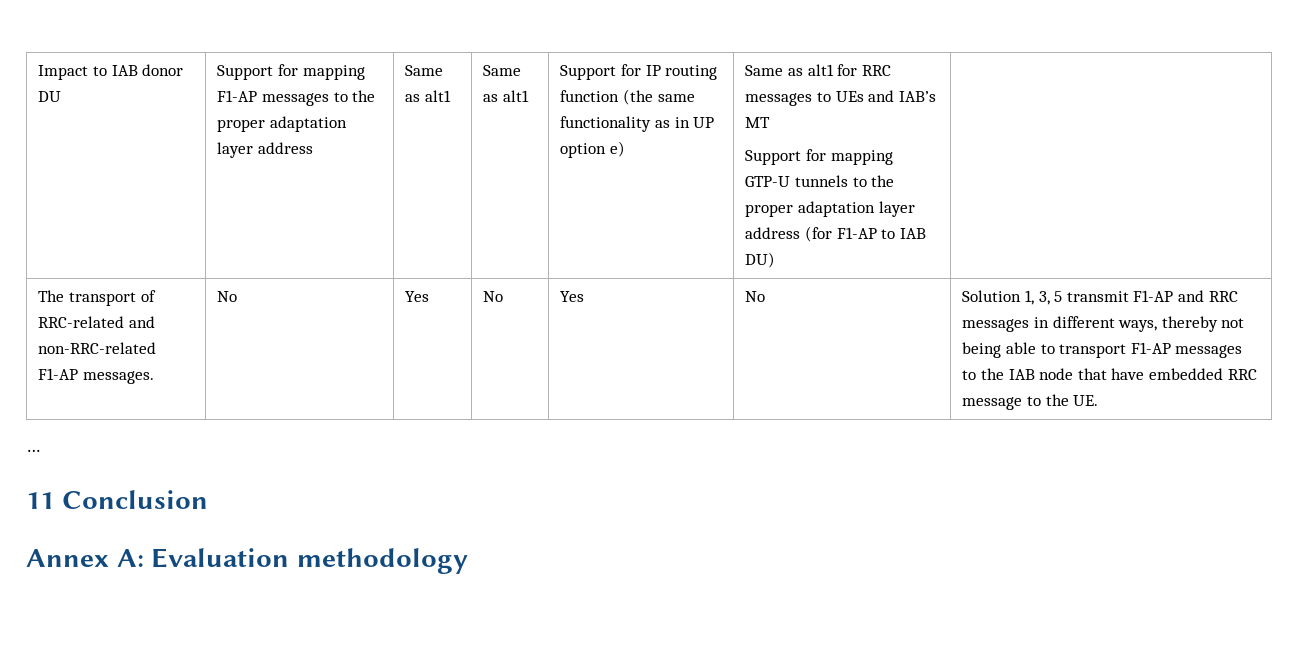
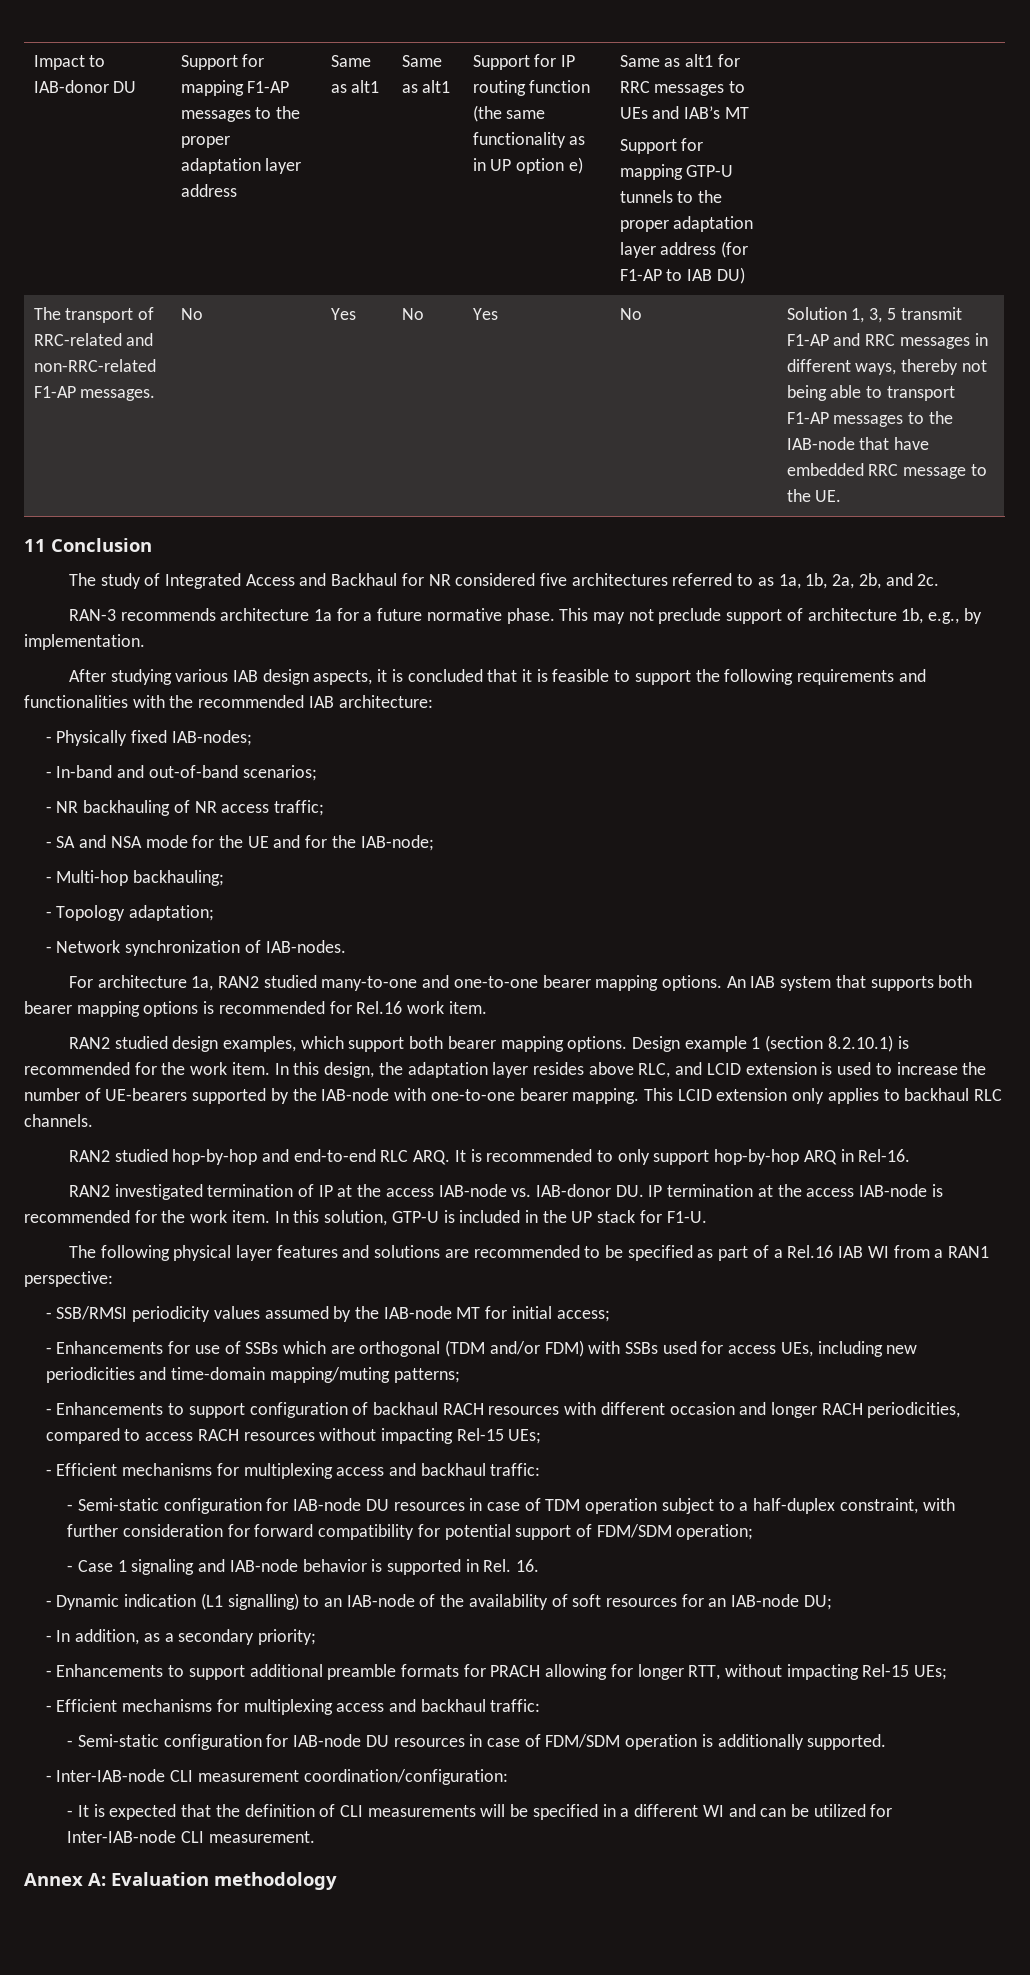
- Impact to IAB donor DU
+ Impact to IAB-donor DU
- Solution 1, 3, 5 transmit F1-AP and RRC messages in different ways, thereby not being able to transport F1-AP messages to the IAB node that have embedded RRC message to the UE.
+ Solution 1, 3, 5 transmit F1-AP and RRC messages in different ways, thereby not being able to transport F1-AP messages to the IAB-node that have embedded RRC message to the UE.
- …
+ The study of Integrated Access and Backhaul for NR considered five architectures referred to as 1a, 1b, 2a, 2b, and 2c.
+ RAN-3 recommends architecture 1a for a future normative phase. This may not preclude support of architecture 1b, e.g., by implementation.
+ After studying various IAB design aspects, it is concluded that it is feasible to support the following requirements and functionalities with the recommended IAB architecture:
+ - Physically fixed IAB-nodes;
+ - In-band and out-of-band scenarios;
+ - NR backhauling of NR access traffic;
+ - SA and NSA mode for the UE and for the IAB-node;
+ - Multi-hop backhauling;
+ - Topology adaptation;
+ - Network synchronization of IAB-nodes.
+ For architecture 1a, RAN2 studied many-to-one and one-to-one bearer mapping options. An IAB system that supports both bearer mapping options is recommended for Rel.16 work item.
+ RAN2 studied design examples, which support both bearer mapping options. Design example 1 (section 8.2.10.1) is recommended for the work item. In this design, the adaptation layer resides above RLC, and LCID extension is used to increase the number of UE-bearers supported by the IAB-node with one-to-one bearer mapping. This LCID extension only applies to backhaul RLC channels.
+ RAN2 studied hop-by-hop and end-to-end RLC ARQ. It is recommended to only support hop-by-hop ARQ in Rel-16.
+ RAN2 investigated termination of IP at the access IAB-node vs. IAB-donor DU. IP termination at the access IAB-node is recommended for the work item. In this solution, GTP-U is included in the UP stack for F1-U.
+ The following physical layer features and solutions are recommended to be specified as part of a Rel.16 IAB WI from a RAN1 perspective:
+ - SSB/RMSI periodicity values assumed by the IAB-node MT for initial access;
+ - Enhancements for use of SSBs which are orthogonal (TDM and/or FDM) with SSBs used for access UEs, including new periodicities and time-domain mapping/muting patterns;
+ - Enhancements to support configuration of backhaul RACH resources with different occasion and longer RACH periodicities, compared to access RACH resources without impacting Rel-15 UEs;
+ - Efficient mechanisms for multiplexing access and backhaul traffic:
+ - Semi-static configuration for IAB-node DU resources in case of TDM operation subject to a half-duplex constraint, with further consideration for forward compatibility for potential support of FDM/SDM operation;
+ - Case 1 signaling and IAB-node behavior is supported in Rel. 16.
+ - Dynamic indication (L1 signalling) to an IAB-node of the availability of soft resources for an IAB-node DU;
+ - In addition, as a secondary priority;
+ - Enhancements to support additional preamble formats for PRACH allowing for longer RTT, without impacting Rel-15 UEs;
+ - Efficient mechanisms for multiplexing access and backhaul traffic:
+ - Semi-static configuration for IAB-node DU resources in case of FDM/SDM operation is additionally supported.
+ - Inter-IAB-node CLI measurement coordination/configuration:
+ - It is expected that the definition of CLI measurements will be specified in a different WI and can be utilized for Inter-IAB-node CLI measurement.

